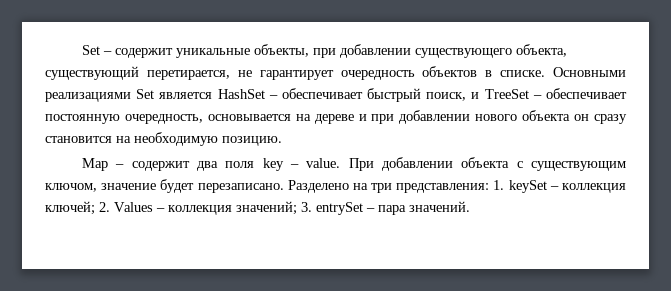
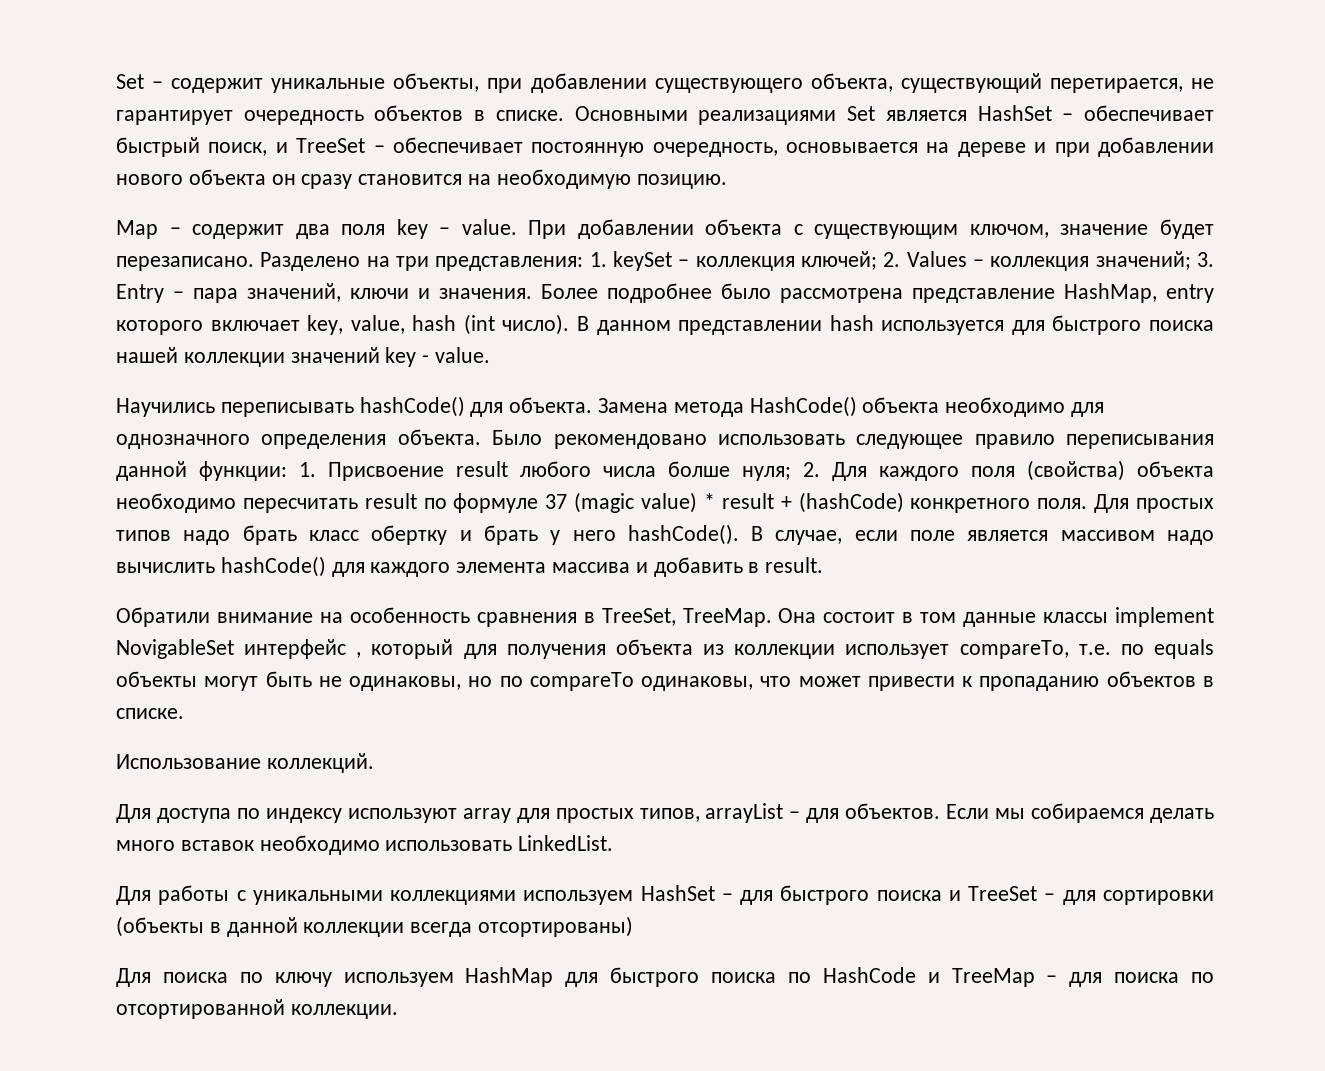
- Разделено на три представления: 1. keySet – коллекция ключей; 2. Values – коллекция значений; 3. entrySet – пара значений.
+ Разделено на три представления: 1. keySet – коллекция ключей; 2. Values – коллекция значений; 3. Entry – пара значений, ключи и значения. Более подробнее было рассмотрена представление HashMap, entry которого включает key, value, hash (int число). В данном представлении hash используется для быстрого поиска нашей коллекции значений key - value.
+ Научились переписывать hashCode() для объекта. Замена метода HashCode() объекта необходимо для однозначного определения объекта. Было рекомендовано использовать следующее правило переписывания данной функции: 1. Присвоение result любого числа болше нуля; 2. Для каждого поля (свойства) объекта необходимо пересчитать result по формуле 37 (magic value) * result + (hashCode) конкретного поля. Для простых типов надо брать класс обертку и брать у него hashCode(). В случае, если поле является массивом надо вычислить hashCode() для каждого элемента массива и добавить в result.
+ Обратили внимание на особенность сравнения в TreeSet, TreeMap. Она состоит в том данные классы implement NovigableSet интерфейс , который для получения объекта из коллекции использует compareTo, т.е. по equals объекты могут быть не одинаковы, но по compareTo одинаковы, что может привести к пропаданию объектов в списке.
+ Использование коллекций.
+ Для доступа по индексу используют array для простых типов, arrayList – для объектов. Если мы собираемся делать много вставок необходимо использовать LinkedList.
+ Для работы с уникальными коллекциями используем HashSet – для быстрого поиска и TreeSet – для сортировки (объекты в данной коллекции всегда отсортированы)
+ Для поиска по ключу используем HashMap для быстрого поиска по HashCode и ТreeMap – для поиска по отсортированной коллекции.

